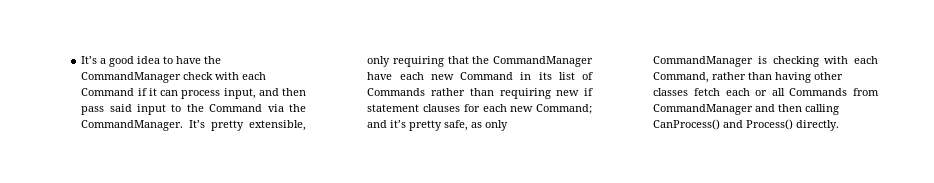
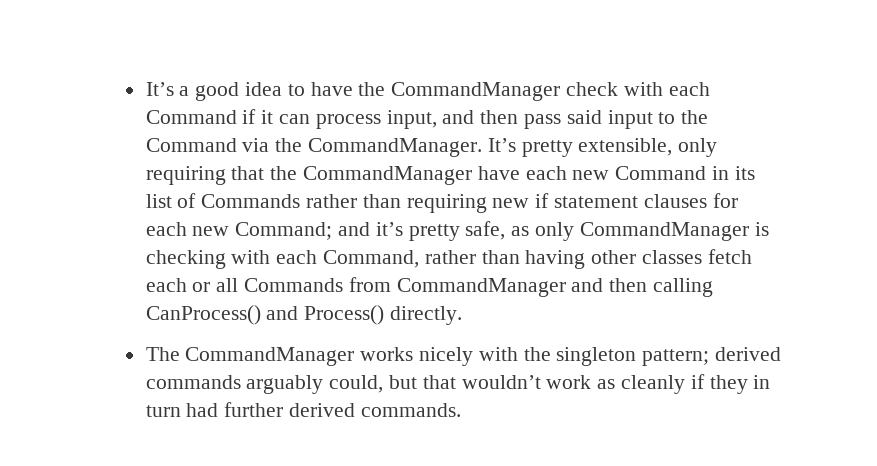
+ The CommandManager works nicely with the singleton pattern; derived commands arguably could, but that wouldn’t work as cleanly if they in turn had further derived commands.

